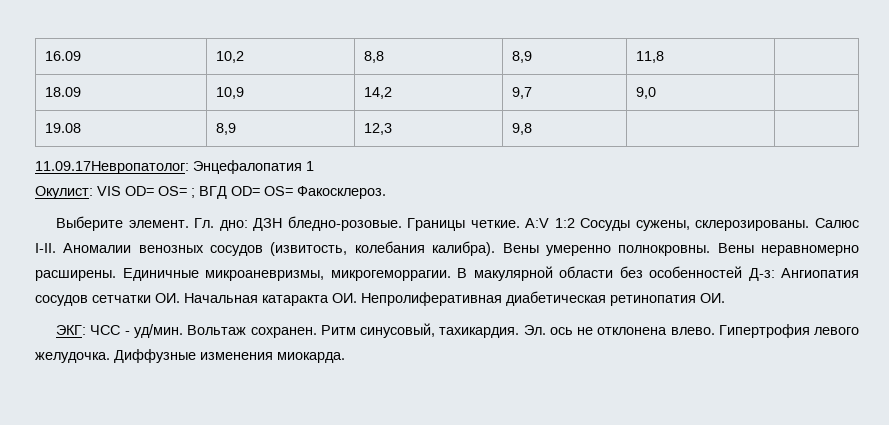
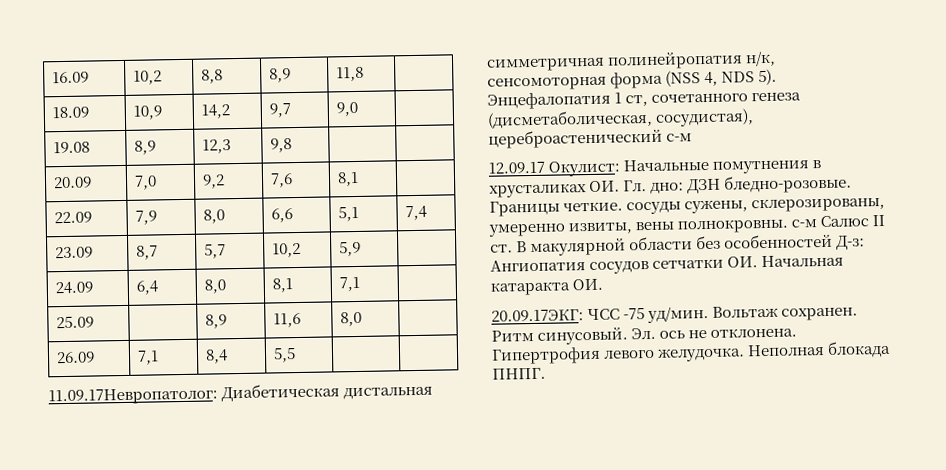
- 11.09.17Невропатолог: Энцефалопатия 1
- Окулист: VIS OD= OS= ; ВГД OD= OS= Факосклероз.
- Выберите элемент. Гл. дно: ДЗН бледно-розовые.
+ 20.09 | 7,0 | 9,2 | 7,6 | 8,1 |
+ 22.09 | 7,9 | 8,0 | 6,6 | 5,1 | 7,4
+ 23.09 | 8,7 | 5,7 | 10,2 | 5,9 |
+ 24.09 | 6,4 | 8,0 | 8,1 | 7,1 |
+ 25.09 | | 8,9 | 11,6 | 8,0 |
+ 26.09 | 7,1 | 8,4 | 5,5 | |
+ 11.09.17Невропатолог: Диабетическая дистальная симметричная полинейропатия н/к, сенсомоторная форма (NSS 4, NDS 5). Энцефалопатия 1 ст, сочетанного генеза (дисметаболическая, сосудистая), цереброастенический с-м
+ 12.09.17 Окулист: Начальные помутнения в хрусталиках ОИ. Гл. дно: ДЗН бледно-розовые.
- Границы четкие. А:V 1:2 Сосуды сужены, склерозированы. Салюс I-II. Аномалии венозных сосудов (извитость, колебания калибра). Вены умеренно полнокровны. Вены неравномерно расширены. Единичные микроаневризмы, микрогеморрагии. В макулярной области без особенностей Д-з: Ангиопатия сосудов сетчатки ОИ. Начальная катаракта ОИ. Непролиферативная диабетическая ретинопатия ОИ.
- ЭКГ: ЧСС - уд/мин.
+ Границы четкие. сосуды сужены, склерозированы, умеренно извиты, вены полнокровны. с-м Салюс II ст. В макулярной области без особенностей Д-з: Ангиопатия сосудов сетчатки ОИ. Начальная катаракта ОИ.
+ 20.09.17ЭКГ: ЧСС -75 уд/мин.
- Ритм синусовый, тахикардия.
+ Ритм синусовый.
- Эл. ось не отклонена влево.
+ Эл. ось не отклонена.
- Диффузные изменения миокарда.
+ Неполная блокада ПНПГ.

